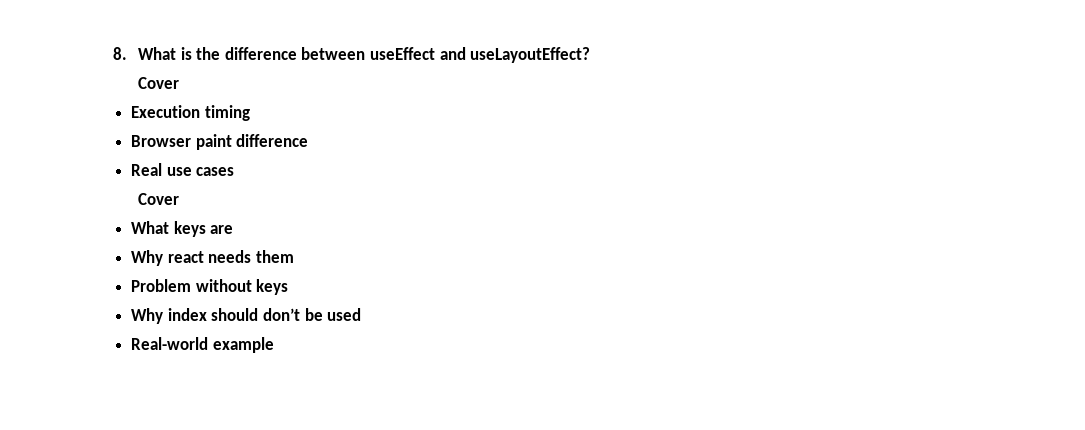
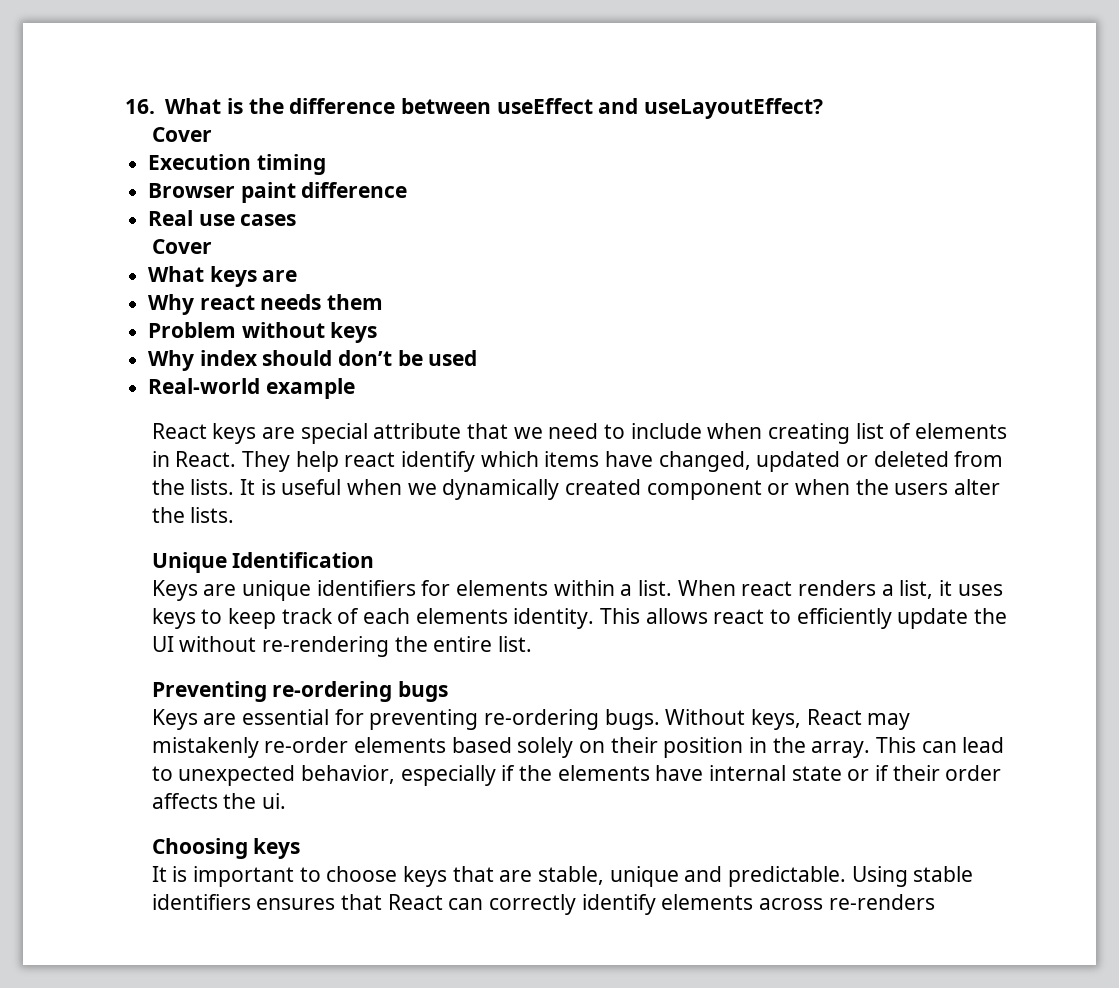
- 8. What is the difference between useEffect and useLayoutEffect?
+ 16. What is the difference between useEffect and useLayoutEffect?
+ React keys are special attribute that we need to include when creating list of elements in React. They help react identify which items have changed, updated or deleted from the lists. It is useful when we dynamically created component or when the users alter the lists.
+ Unique Identification
+ Keys are unique identifiers for elements within a list. When react renders a list, it uses keys to keep track of each elements identity. This allows react to efficiently update the UI without re-rendering the entire list.
+ Preventing re-ordering bugs
+ Keys are essential for preventing re-ordering bugs. Without keys, React may mistakenly re-order elements based solely on their position in the array. This can lead to unexpected behavior, especially if the elements have internal state or if their order affects the ui.
+ Choosing keys
+ It is important to choose keys that are stable, unique and predictable. Using stable identifiers ensures that React can correctly identify elements across re-renders

